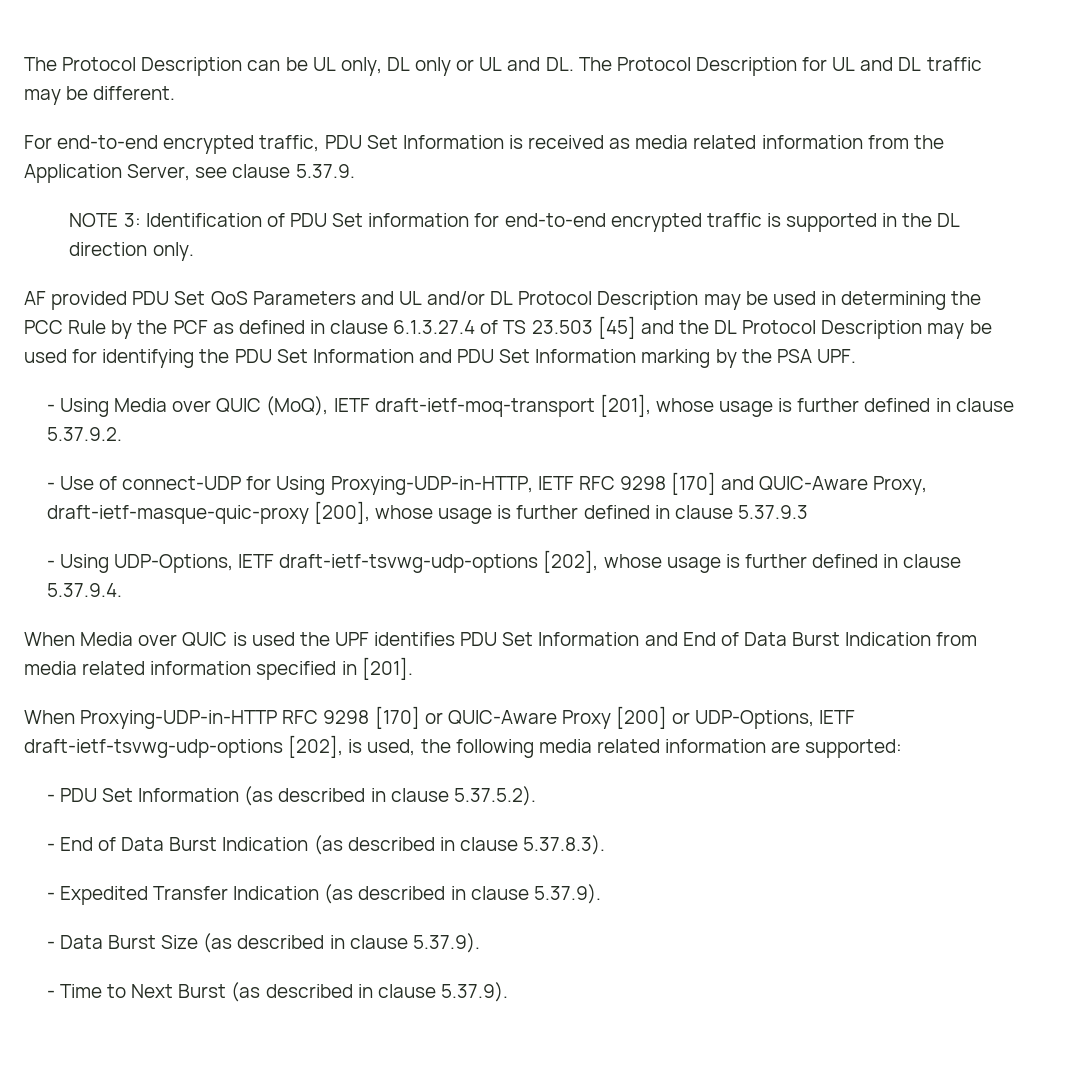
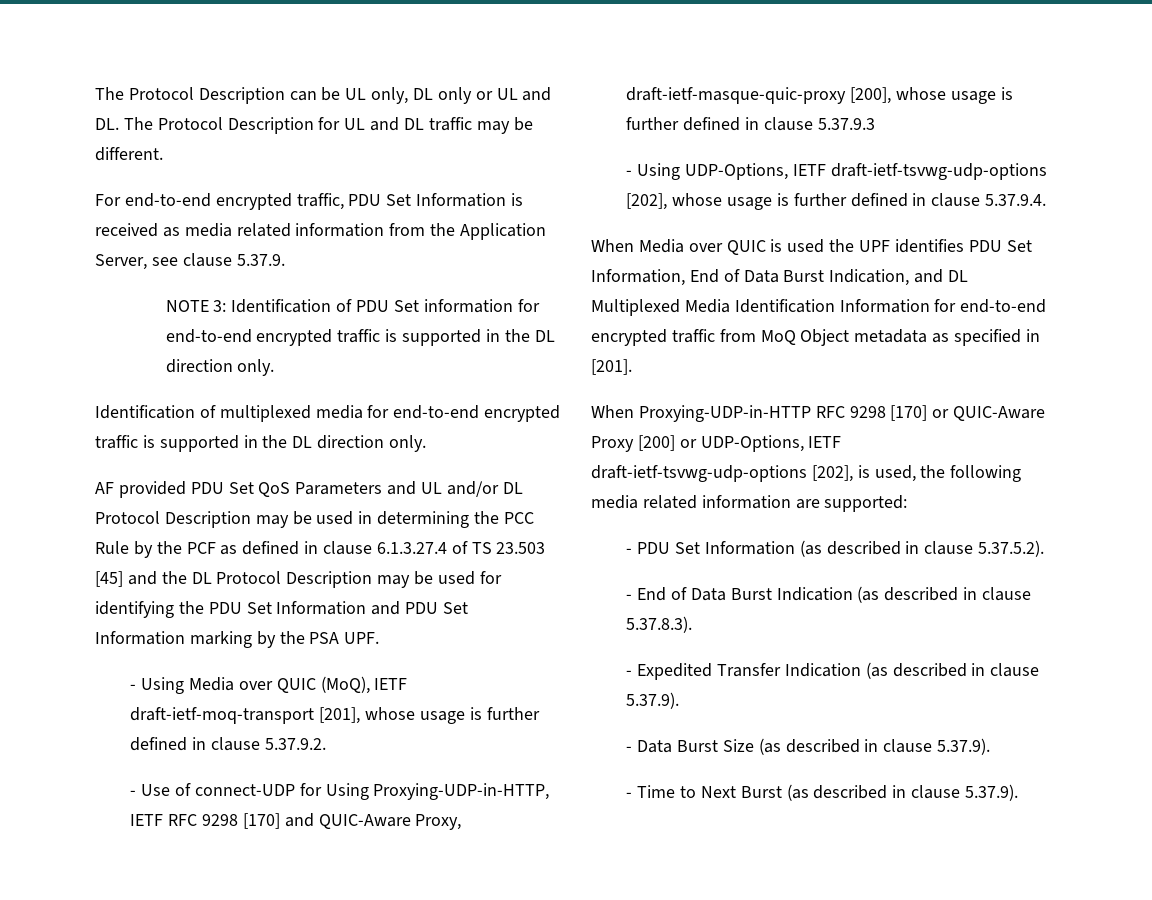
+ Identification of multiplexed media for end-to-end encrypted traffic is supported in the DL direction only.
- When Media over QUIC is used the UPF identifies PDU Set Information and End of Data Burst Indication from media related information specified in [201].
+ When Media over QUIC is used the UPF identifies PDU Set Information, End of Data Burst Indication, and DL Multiplexed Media Identification Information for end-to-end encrypted traffic from MoQ Object metadata as specified in [201].

